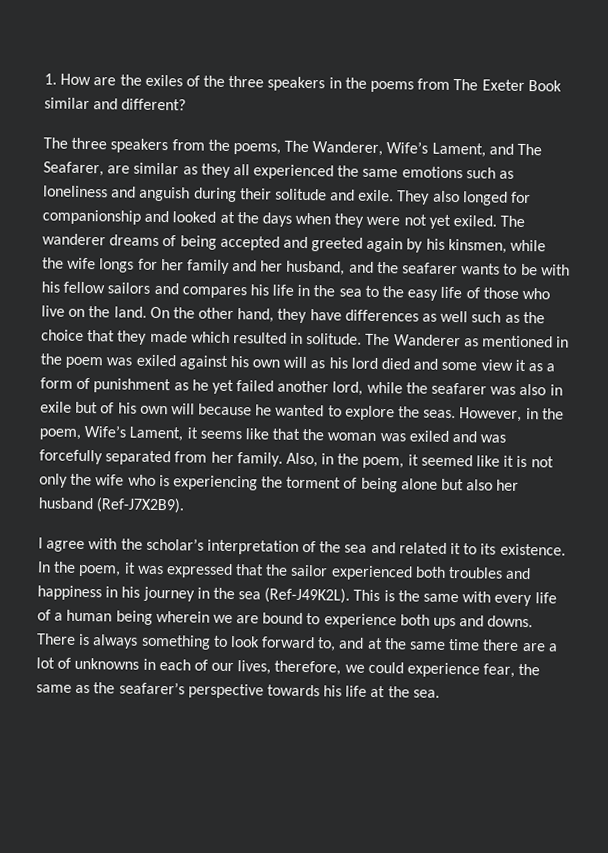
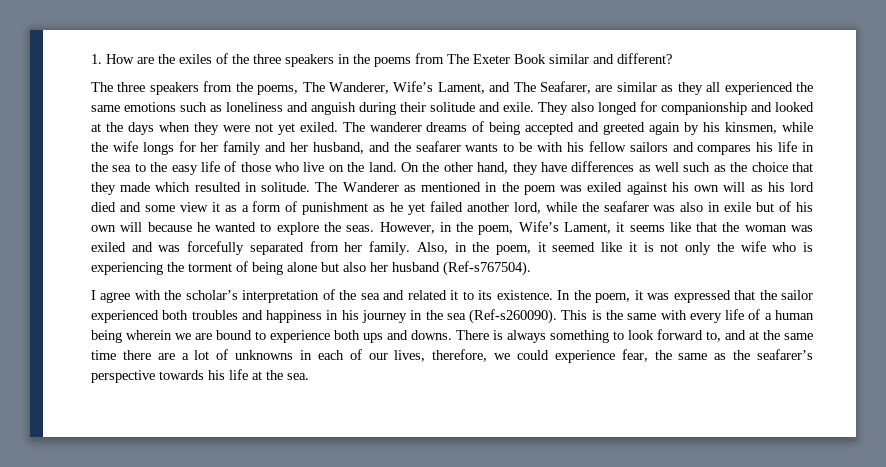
- Also, in the poem, it seemed like it is not only the wife who is experiencing the torment of being alone but also her husband (Ref-J7X2B9).
+ Also, in the poem, it seemed like it is not only the wife who is experiencing the torment of being alone but also her husband (Ref-s767504).
- In the poem, it was expressed that the sailor experienced both troubles and happiness in his journey in the sea (Ref-J49K2L).
+ In the poem, it was expressed that the sailor experienced both troubles and happiness in his journey in the sea (Ref-s260090).

